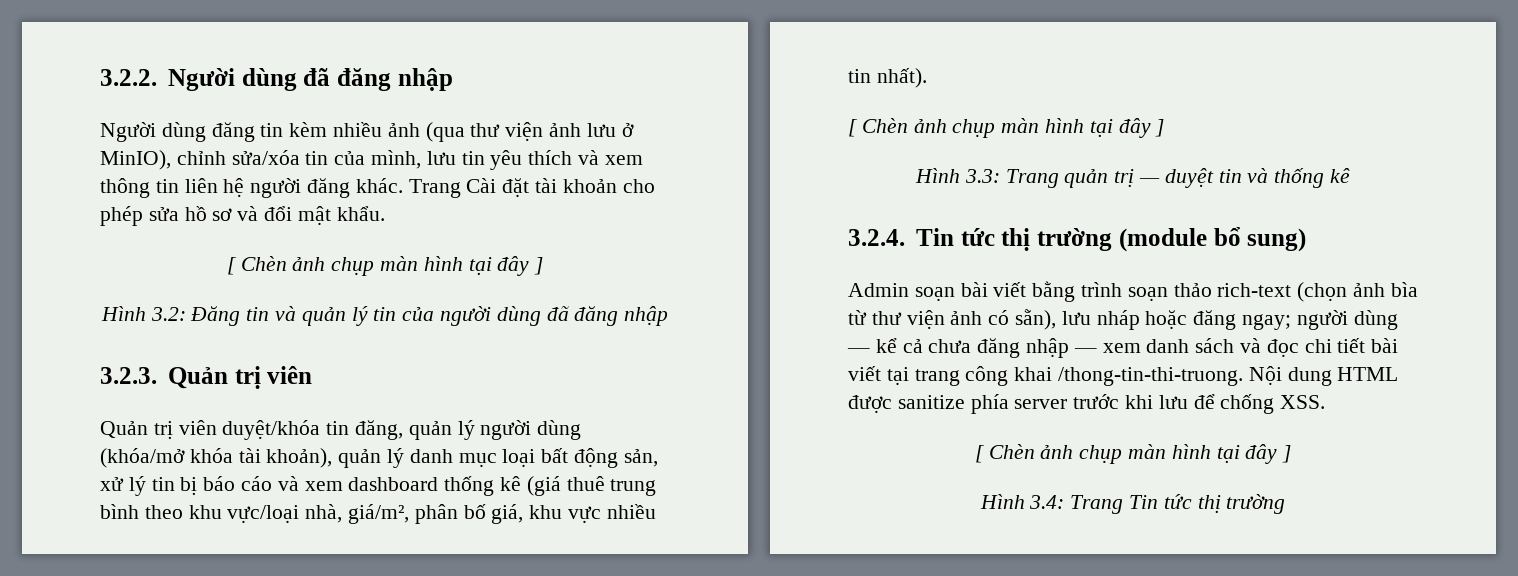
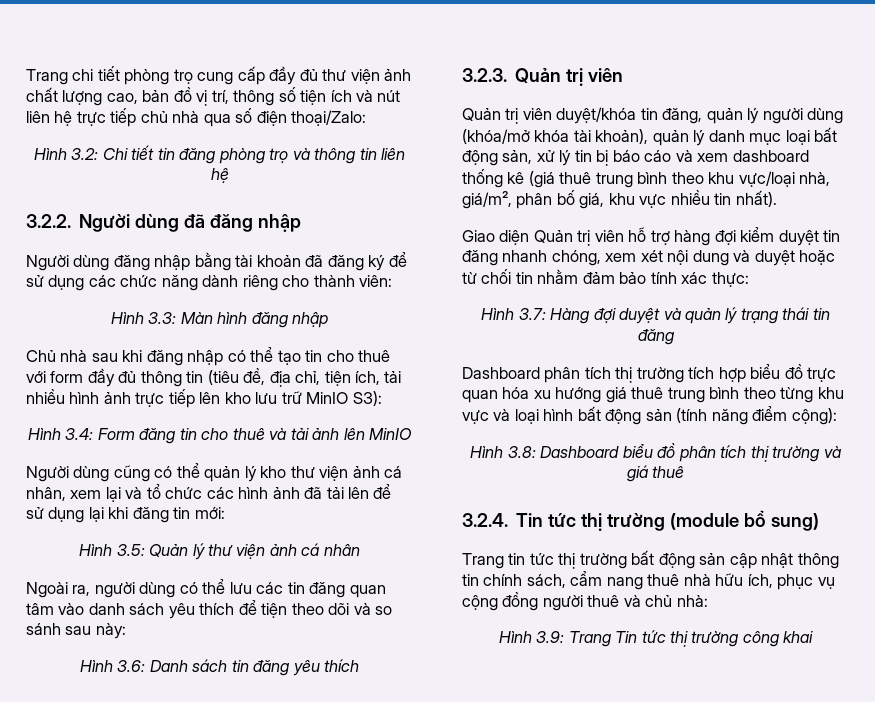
+ Trang chi tiết phòng trọ cung cấp đầy đủ thư viện ảnh chất lượng cao, bản đồ vị trí, thông số tiện ích và nút liên hệ trực tiếp chủ nhà qua số điện thoại/Zalo:
+ Hình 3.2: Chi tiết tin đăng phòng trọ và thông tin liên hệ
- Người dùng đăng tin kèm nhiều ảnh (qua thư viện ảnh lưu ở MinIO), chỉnh sửa/xóa tin của mình, lưu tin yêu thích và xem thông tin liên hệ người đăng khác. Trang Cài đặt tài khoản cho phép sửa hồ sơ và đổi mật khẩu.
- [ Chèn ảnh chụp màn hình tại đây ]
- Hình 3.2: Đăng tin và quản lý tin của người dùng đã đăng nhập
+ Người dùng đăng nhập bằng tài khoản đã đăng ký để sử dụng các chức năng dành riêng cho thành viên:
+ Hình 3.3: Màn hình đăng nhập
+ Chủ nhà sau khi đăng nhập có thể tạo tin cho thuê với form đầy đủ thông tin (tiêu đề, địa chỉ, tiện ích, tải nhiều hình ảnh trực tiếp lên kho lưu trữ MinIO S3):
+ Hình 3.4: Form đăng tin cho thuê và tải ảnh lên MinIO
+ Người dùng cũng có thể quản lý kho thư viện ảnh cá nhân, xem lại và tổ chức các hình ảnh đã tải lên để sử dụng lại khi đăng tin mới:
+ Hình 3.5: Quản lý thư viện ảnh cá nhân
+ Ngoài ra, người dùng có thể lưu các tin đăng quan tâm vào danh sách yêu thích để tiện theo dõi và so sánh sau này:
+ Hình 3.6: Danh sách tin đăng yêu thích
  Quản trị viên duyệt/khóa tin đăng, quản lý người dùng (khóa/mở khóa tài khoản), quản lý danh mục loại bất động sản, xử lý tin bị báo cáo và xem dashboard thống kê (giá thuê trung bình theo khu vực/loại nhà, giá/m², phân bố giá, khu vực nhiều tin nhất).
- [ Chèn ảnh chụp màn hình tại đây ]
- Hình 3.3: Trang quản trị — duyệt tin và thống kê
+ Giao diện Quản trị viên hỗ trợ hàng đợi kiểm duyệt tin đăng nhanh chóng, xem xét nội dung và duyệt hoặc từ chối tin nhằm đảm bảo tính xác thực:
+ Hình 3.7: Hàng đợi duyệt và quản lý trạng thái tin đăng
+ Dashboard phân tích thị trường tích hợp biểu đồ trực quan hóa xu hướng giá thuê trung bình theo từng khu vực và loại hình bất động sản (tính năng điểm cộng):
+ Hình 3.8: Dashboard biểu đồ phân tích thị trường và giá thuê
- Admin soạn bài viết bằng trình soạn thảo rich-text (chọn ảnh bìa từ thư viện ảnh có sẵn), lưu nháp hoặc đăng ngay; người dùng — kể cả chưa đăng nhập — xem danh sách và đọc chi tiết bài viết tại trang công khai /thong-tin-thi-truong. Nội dung HTML được sanitize phía server trước khi lưu để chống XSS.
- [ Chèn ảnh chụp màn hình tại đây ]
- Hình 3.4: Trang Tin tức thị trường
+ Trang tin tức thị trường bất động sản cập nhật thông tin chính sách, cẩm nang thuê nhà hữu ích, phục vụ cộng đồng người thuê và chủ nhà:
+ Hình 3.9: Trang Tin tức thị trường công khai

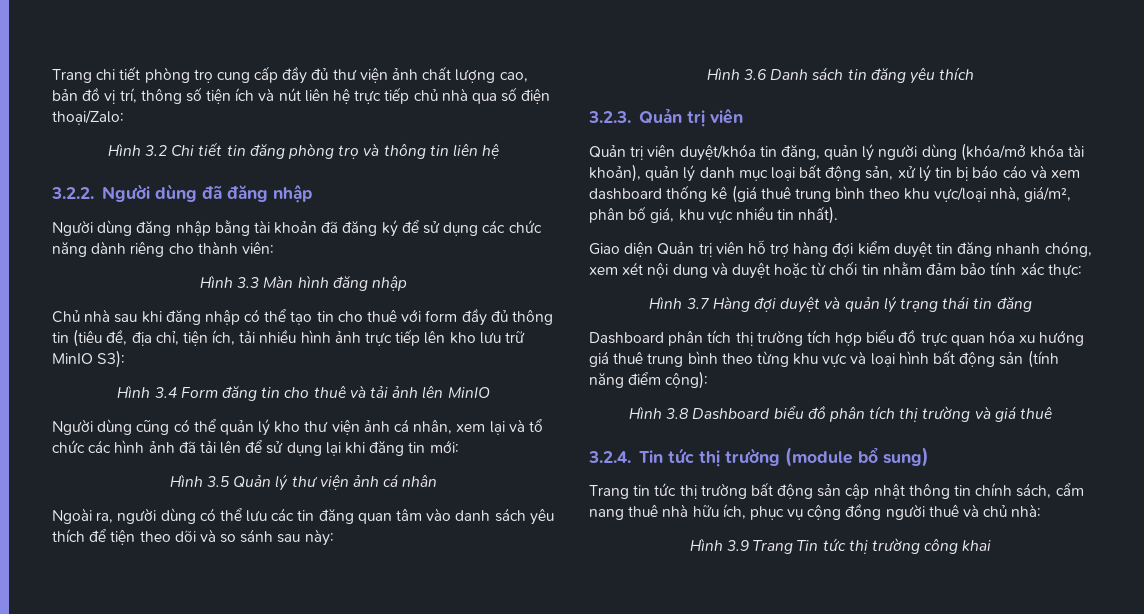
- Hình 3.2: Chi tiết tin đăng phòng trọ và thông tin liên hệ
+ Hình 3.2 Chi tiết tin đăng phòng trọ và thông tin liên hệ
- Hình 3.3: Màn hình đăng nhập
+ Hình 3.3 Màn hình đăng nhập
- Hình 3.4: Form đăng tin cho thuê và tải ảnh lên MinIO
+ Hình 3.4 Form đăng tin cho thuê và tải ảnh lên MinIO
- Hình 3.5: Quản lý thư viện ảnh cá nhân
+ Hình 3.5 Quản lý thư viện ảnh cá nhân
- Hình 3.6: Danh sách tin đăng yêu thích
+ Hình 3.6 Danh sách tin đăng yêu thích
- Hình 3.7: Hàng đợi duyệt và quản lý trạng thái tin đăng
+ Hình 3.7 Hàng đợi duyệt và quản lý trạng thái tin đăng
- Hình 3.8: Dashboard biểu đồ phân tích thị trường và giá thuê
+ Hình 3.8 Dashboard biểu đồ phân tích thị trường và giá thuê
- Hình 3.9: Trang Tin tức thị trường công khai
+ Hình 3.9 Trang Tin tức thị trường công khai

